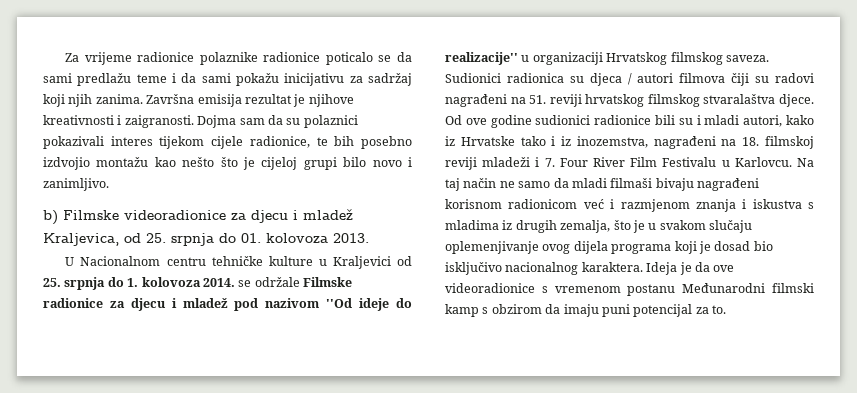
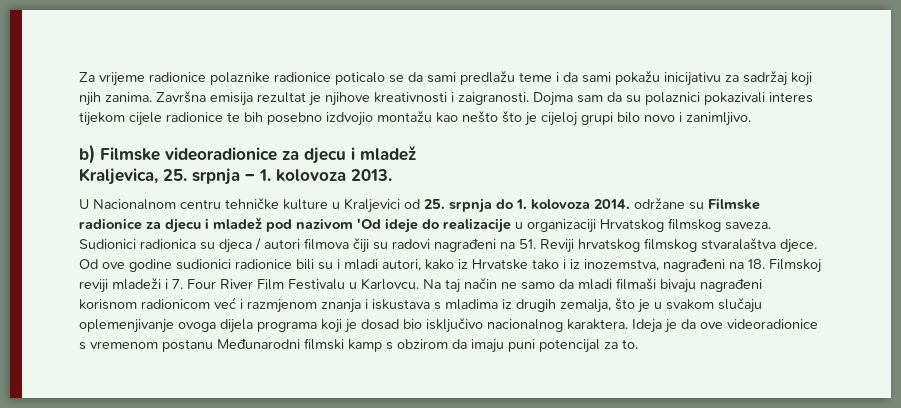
- Dojma sam da su polaznici pokazivali interes tijekom cijele radionice, te bih posebno izdvojio montažu kao nešto što je cijeloj grupi bilo novo i zanimljivo.
+ Dojma sam da su polaznici pokazivali interes tijekom cijele radionice te bih posebno izdvojio montažu kao nešto što je cijeloj grupi bilo novo i zanimljivo.
- Kraljevica, od 25. srpnja do 01. kolovoza 2013.
+ Kraljevica, 25. srpnja – 1. kolovoza 2013.
- U Nacionalnom centru tehničke kulture u Kraljevici od 25. srpnja do 1. kolovoza 2014. se održale Filmske radionice za djecu i mladež pod nazivom ''Od ideje do realizacije'' u organizaciji Hrvatskog filmskog saveza.
+ U Nacionalnom centru tehničke kulture u Kraljevici od 25. srpnja do 1. kolovoza 2014. održane su Filmske radionice za djecu i mladež pod nazivom 'Od ideje do realizacije u organizaciji Hrvatskog filmskog saveza.
- Sudionici radionica su djeca / autori filmova čiji su radovi nagrađeni na 51. reviji hrvatskog filmskog stvaralaštva djece.
+ Sudionici radionica su djeca / autori filmova čiji su radovi nagrađeni na 51. Reviji hrvatskog filmskog stvaralaštva djece.
- Od ove godine sudionici radionice bili su i mladi autori, kako iz Hrvatske tako i iz inozemstva, nagrađeni na 18. filmskoj reviji mladeži i 7. Four River Film Festivalu u Karlovcu.
+ Od ove godine sudionici radionice bili su i mladi autori, kako iz Hrvatske tako i iz inozemstva, nagrađeni na 18. Filmskoj reviji mladeži i 7. Four River Film Festivalu u Karlovcu.
- Na taj način ne samo da mladi filmaši bivaju nagrađeni korisnom radionicom već i razmjenom znanja i iskustva s mladima iz drugih zemalja, što je u svakom slučaju oplemenjivanje ovog dijela programa koji je dosad bio isključivo nacionalnog karaktera.
+ Na taj način ne samo da mladi filmaši bivaju nagrađeni korisnom radionicom već i razmjenom znanja i iskustava s mladima iz drugih zemalja, što je u svakom slučaju oplemenjivanje ovoga dijela programa koji je dosad bio isključivo nacionalnog karaktera.

